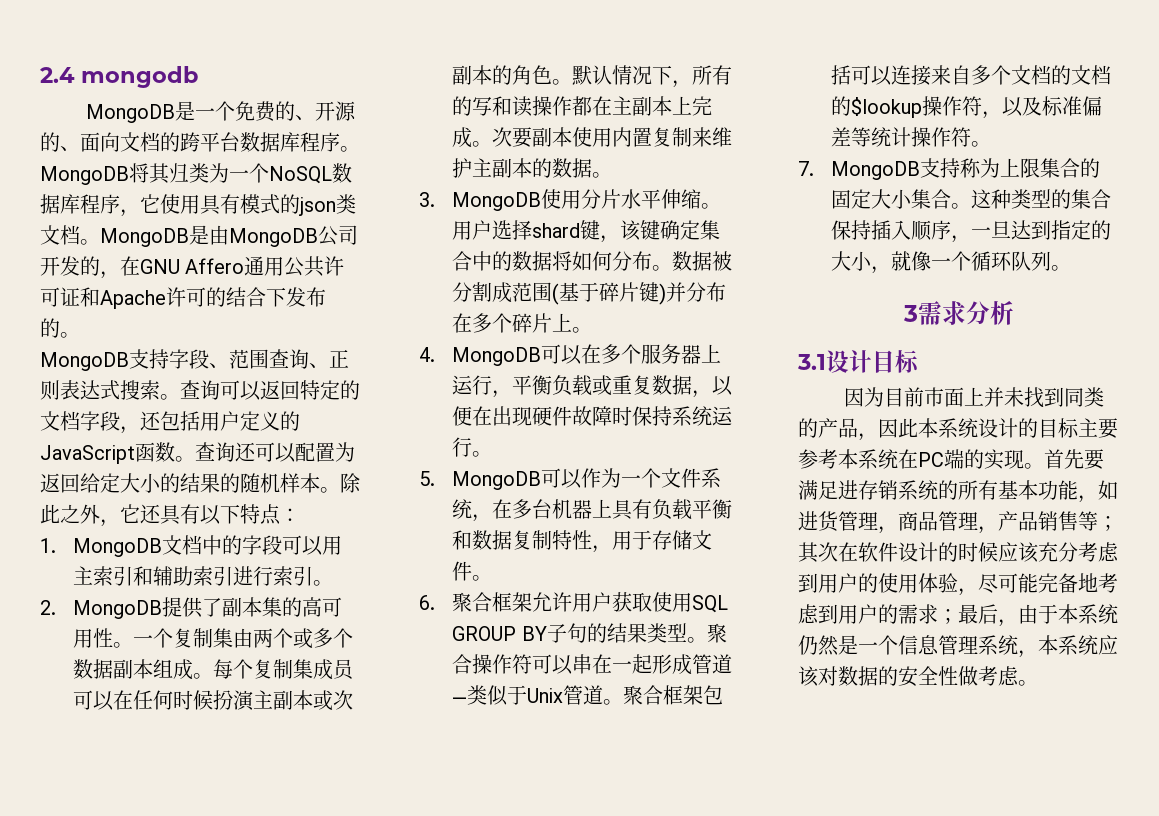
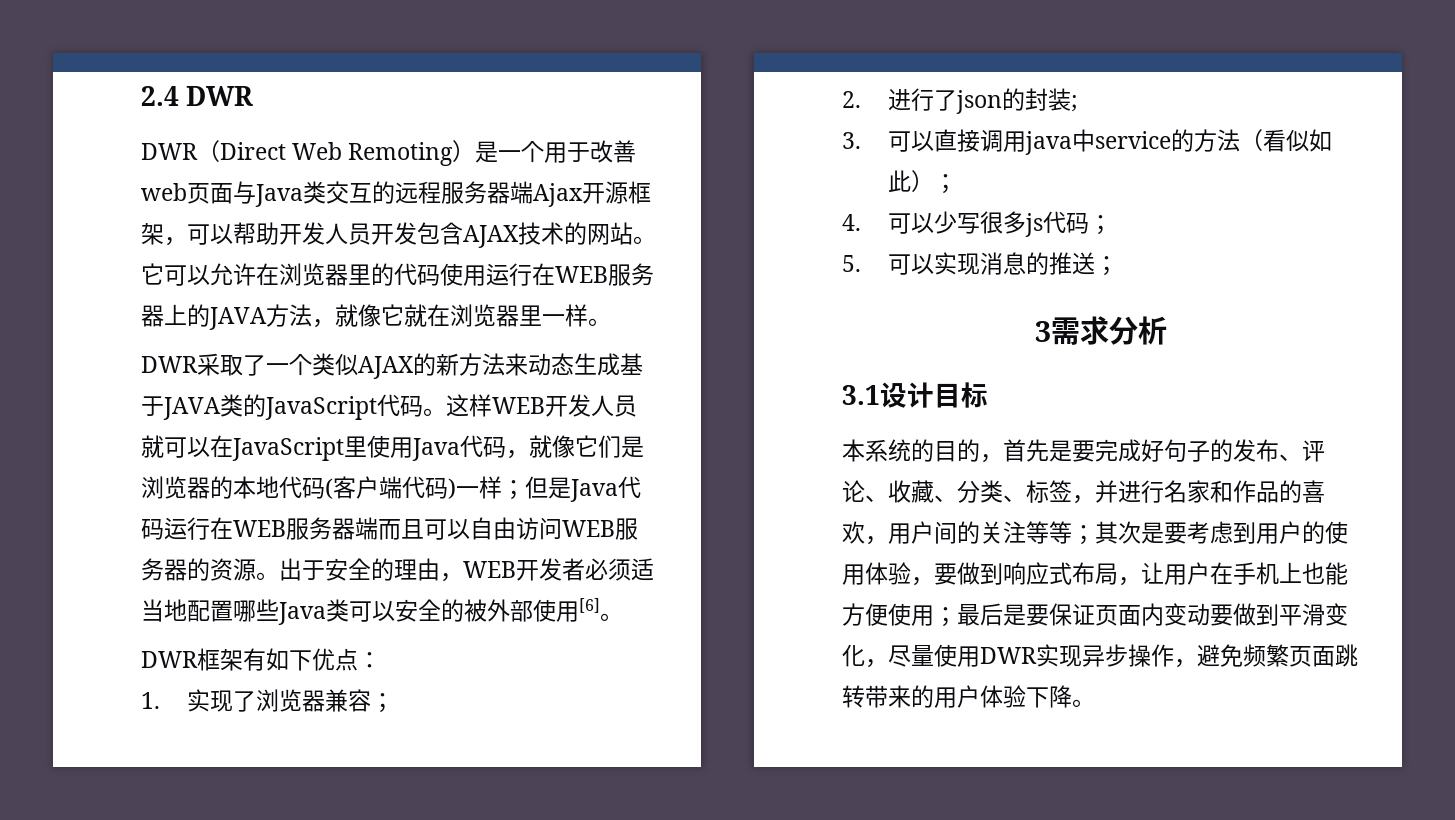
- 2.4 mongodb
- MongoDB是一个免费的、开源的、面向文档的跨平台数据库程序。MongoDB将其归类为一个NoSQL数据库程序，它使用具有模式的json类文档。MongoDB是由MongoDB公司开发的，在GNU Affero通用公共许可证和Apache许可的结合下发布的。
- MongoDB支持字段、范围查询、正则表达式搜索。查询可以返回特定的文档字段，还包括用户定义的JavaScript函数。查询还可以配置为返回给定大小的结果的随机样本。除此之外，它还具有以下特点：
- 1. MongoDB文档中的字段可以用主索引和辅助索引进行索引。
- 2. MongoDB提供了副本集的高可用性。一个复制集由两个或多个数据副本组成。每个复制集成员可以在任何时候扮演主副本或次副本的角色。默认情况下，所有的写和读操作都在主副本上完成。次要副本使用内置复制来维护主副本的数据。
- 3. MongoDB使用分片水平伸缩。用户选择shard键，该键确定集合中的数据将如何分布。数据被分割成范围(基于碎片键)并分布在多个碎片上。
- 4. MongoDB可以在多个服务器上运行，平衡负载或重复数据，以便在出现硬件故障时保持系统运行。
- 5. MongoDB可以作为一个文件系统，在多台机器上具有负载平衡和数据复制特性，用于存储文件。
- 6.聚合框架允许用户获取使用SQL GROUP BY子句的结果类型。聚合操作符可以串在一起形成管道—类似于Unix管道。聚合框架包括可以连接来自多个文档的文档的$lookup操作符，以及标准偏差等统计操作符。
- 7. MongoDB支持称为上限集合的固定大小集合。这种类型的集合保持插入顺序，一旦达到指定的大小，就像一个循环队列。
+ 2.4 DWR
+ DWR（Direct Web Remoting）是一个用于改善web页面与Java类交互的远程服务器端Ajax开源框架，可以帮助开发人员开发包含AJAX技术的网站。它可以允许在浏览器里的代码使用运行在WEB服务器上的JAVA方法，就像它就在浏览器里一样。
+ DWR采取了一个类似AJAX的新方法来动态生成基于JAVA类的JavaScript代码。这样WEB开发人员就可以在JavaScript里使用Java代码，就像它们是浏览器的本地代码(客户端代码)一样；但是Java代码运行在WEB服务器端而且可以自由访问WEB服务器的资源。出于安全的理由，WEB开发者必须适当地配置哪些Java类可以安全的被外部使用[6]。
+ DWR框架有如下优点：
+ 1.实现了浏览器兼容；
+ 2.进行了json的封装;
+ 3.可以直接调用java中service的方法（看似如此）；
+ 4.可以少写很多js代码；
+ 5.可以实现消息的推送；
- 因为目前市面上并未找到同类的产品，因此本系统设计的目标主要参考本系统在PC端的实现。首先要满足进存销系统的所有基本功能，如进货管理，商品管理，产品销售等；其次在软件设计的时候应该充分考虑到用户的使用体验，尽可能完备地考虑到用户的需求；最后，由于本系统仍然是一个信息管理系统，本系统应该对数据的安全性做考虑。
+ 本系统的目的，首先是要完成好句子的发布、评论、收藏、分类、标签，并进行名家和作品的喜欢，用户间的关注等等；其次是要考虑到用户的使用体验，要做到响应式布局，让用户在手机上也能方便使用；最后是要保证页面内变动要做到平滑变化，尽量使用DWR实现异步操作，避免频繁页面跳转带来的用户体验下降。

